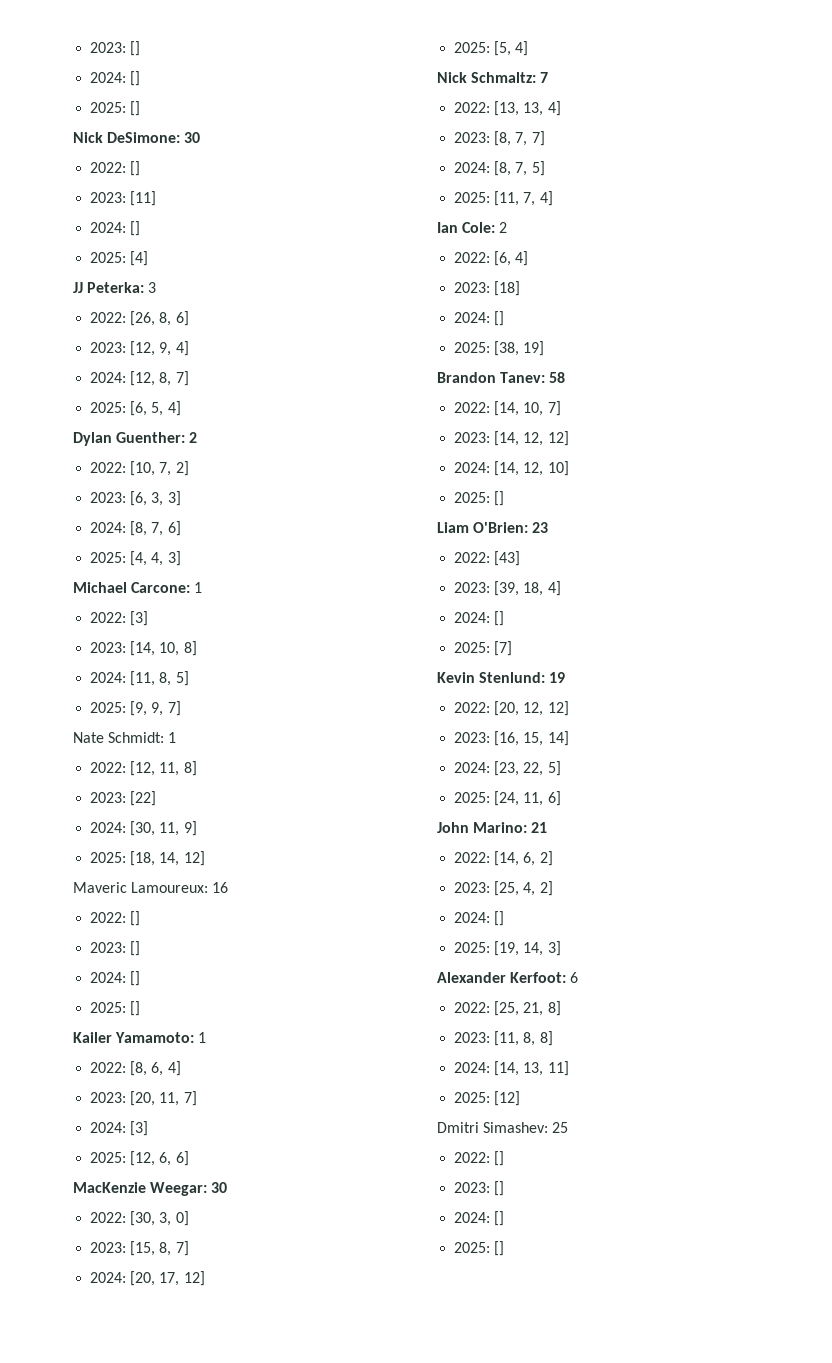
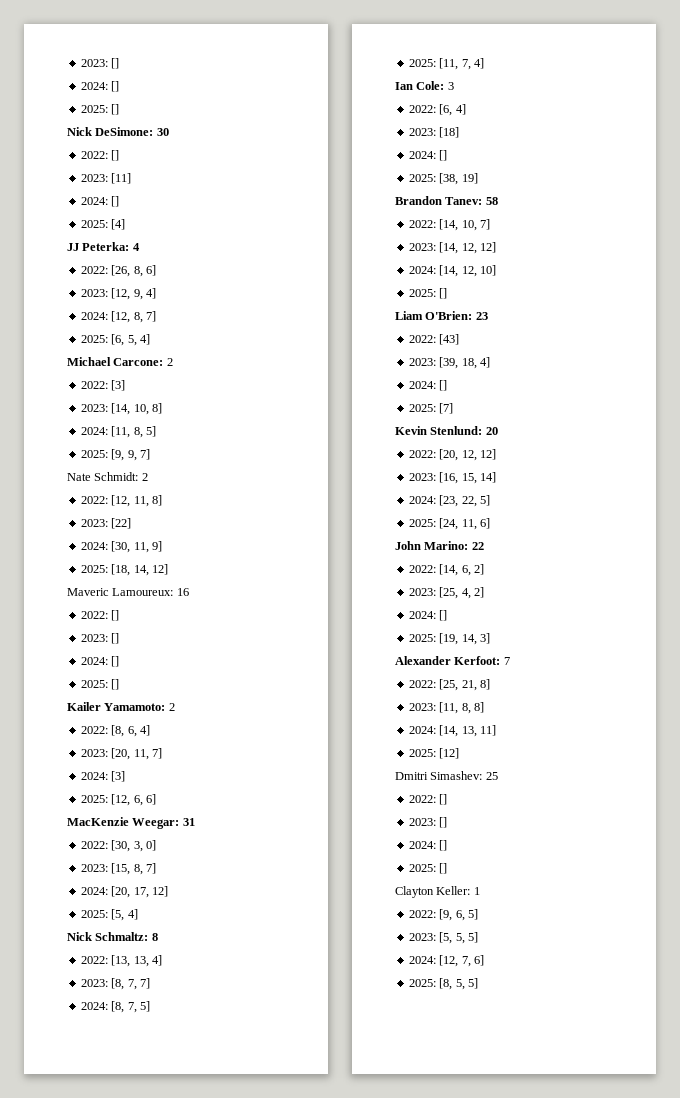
- JJ Peterka: 3
+ JJ Peterka: 4
- Dylan Guenther: 2
- 2022: [10, 7, 2]
- 2023: [6, 3, 3]
- 2024: [8, 7, 6]
- 2025: [4, 4, 3]
- Michael Carcone: 1
+ Michael Carcone: 2
- Nate Schmidt: 1
+ Nate Schmidt: 2
- Kailer Yamamoto: 1
+ Kailer Yamamoto: 2
- MacKenzie Weegar: 30
+ MacKenzie Weegar: 31
- Nick Schmaltz: 7
+ Nick Schmaltz: 8
- Ian Cole: 2
+ Ian Cole: 3
- Kevin Stenlund: 19
+ Kevin Stenlund: 20
- John Marino: 21
+ John Marino: 22
- Alexander Kerfoot: 6
+ Alexander Kerfoot: 7
+ Clayton Keller: 1
+ 2022: [9, 6, 5]
+ 2023: [5, 5, 5]
+ 2024: [12, 7, 6]
+ 2025: [8, 5, 5]

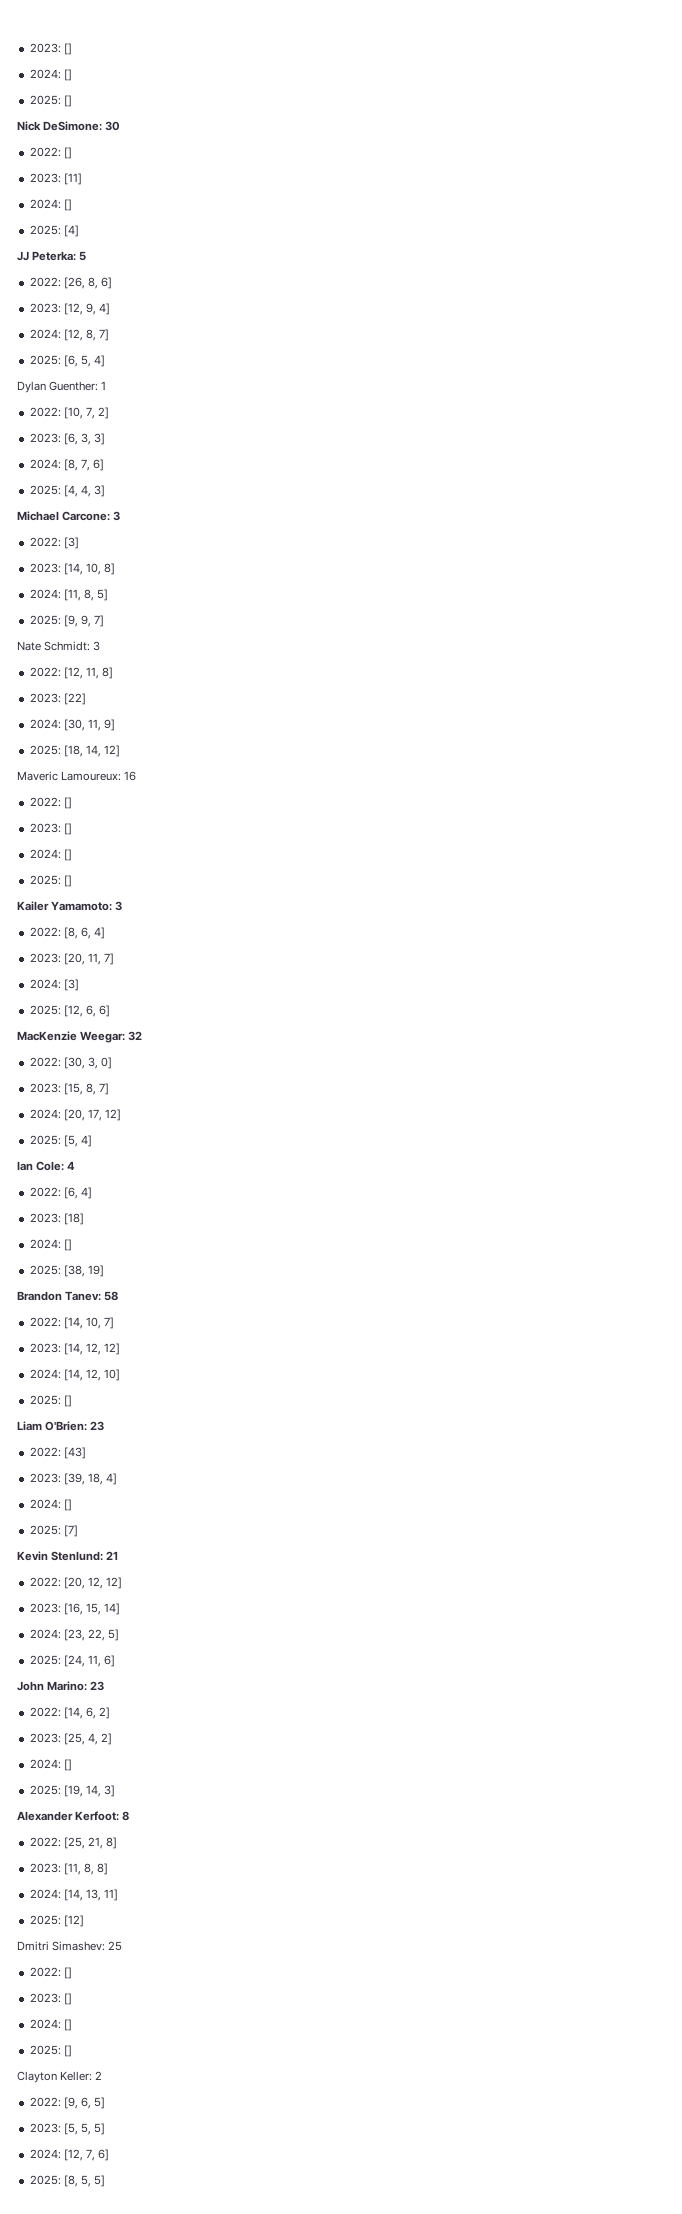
- JJ Peterka: 4
+ JJ Peterka: 5
+ Dylan Guenther: 1
+ 2022: [10, 7, 2]
+ 2023: [6, 3, 3]
+ 2024: [8, 7, 6]
+ 2025: [4, 4, 3]
- Michael Carcone: 2
+ Michael Carcone: 3
- Nate Schmidt: 2
+ Nate Schmidt: 3
- Kailer Yamamoto: 2
+ Kailer Yamamoto: 3
- MacKenzie Weegar: 31
+ MacKenzie Weegar: 32
- Nick Schmaltz: 8
- 2022: [13, 13, 4]
- 2023: [8, 7, 7]
- 2024: [8, 7, 5]
- 2025: [11, 7, 4]
- Ian Cole: 3
+ Ian Cole: 4
- Kevin Stenlund: 20
+ Kevin Stenlund: 21
- John Marino: 22
+ John Marino: 23
- Alexander Kerfoot: 7
+ Alexander Kerfoot: 8
- Clayton Keller: 1
+ Clayton Keller: 2

